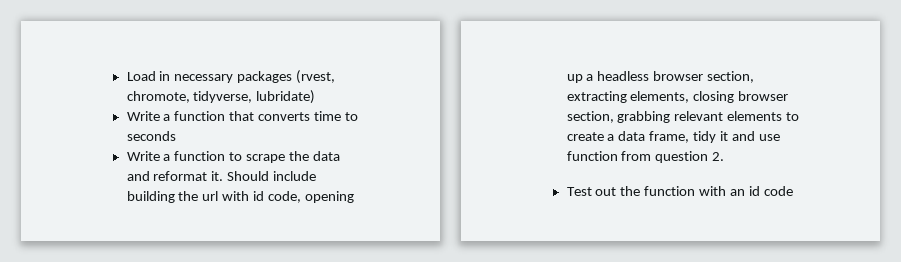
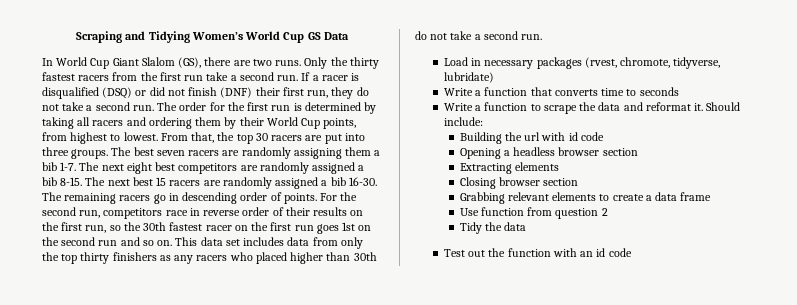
+ Scraping and Tidying Women’s World Cup GS Data
+ In World Cup Giant Slalom (GS), there are two runs. Only the thirty fastest racers from the first run take a second run. If a racer is disqualified (DSQ) or did not finish (DNF) their first run, they do not take a second run. The order for the first run is determined by taking all racers and ordering them by their World Cup points, from highest to lowest. From that, the top 30 racers are put into three groups. The best seven racers are randomly assigning them a bib 1-7. The next eight best competitors are randomly assigned a bib 8-15. The next best 15 racers are randomly assigned a bib 16-30. The remaining racers go in descending order of points. For the second run, competitors race in reverse order of their results on the first run, so the 30th fastest racer on the first run goes 1st on the second run and so on. This data set includes data from only the top thirty finishers as any racers who placed higher than 30th do not take a second run.
- Should include building the url with id code, opening up a headless browser section, extracting elements, closing browser section, grabbing relevant elements to create a data frame, tidy it and use function from question 2.
+ Should include:
+ Building the url with id code
+ Opening a headless browser section
+ Extracting elements
+ Closing browser section
+ Grabbing relevant elements to create a data frame
+ Use function from question 2
+ Tidy the data

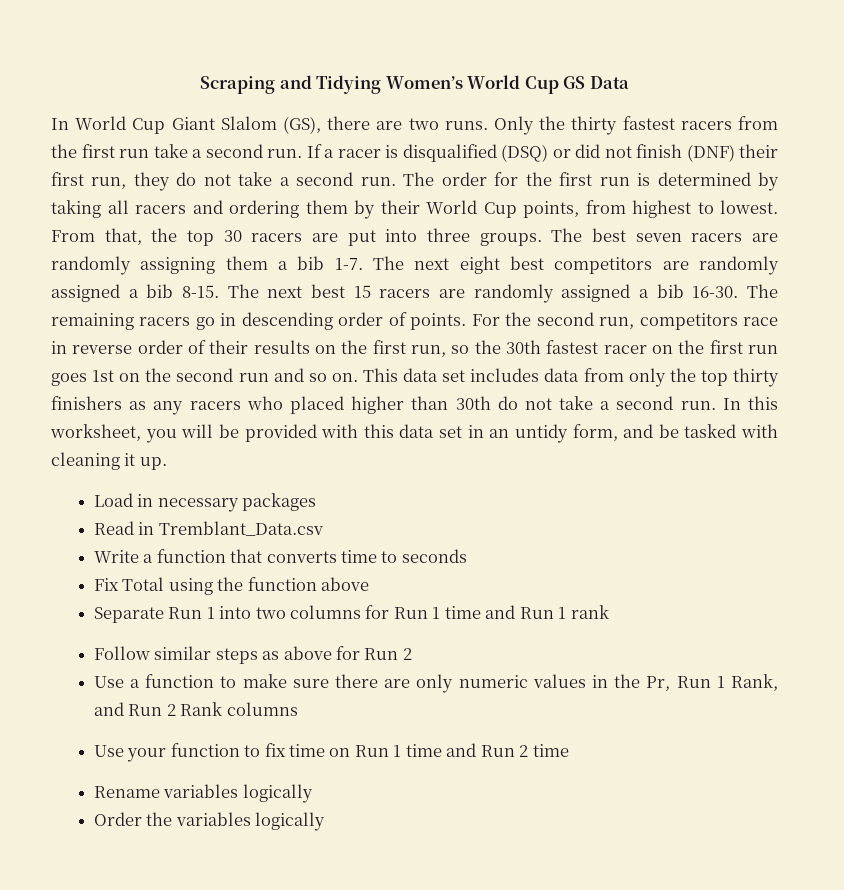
+ In this worksheet, you will be provided with this data set in an untidy form, and be tasked with cleaning it up.
- Load in necessary packages (rvest, chromote, tidyverse, lubridate)
+ Load in necessary packages
+ Read in Tremblant_Data.csv
- Write a function to scrape the data and reformat it. Should include:
- Building the url with id code
- Opening a headless browser section
- Extracting elements
- Closing browser section
- Grabbing relevant elements to create a data frame
- Use function from question 2
- Tidy the data
- Test out the function with an id code
+ Fix Total using the function above
+ Separate Run 1 into two columns for Run 1 time and Run 1 rank
+ Follow similar steps as above for Run 2
+ Use a function to make sure there are only numeric values in the Pr, Run 1 Rank, and Run 2 Rank columns
+ Use your function to fix time on Run 1 time and Run 2 time
+ Rename variables logically
+ Order the variables logically

